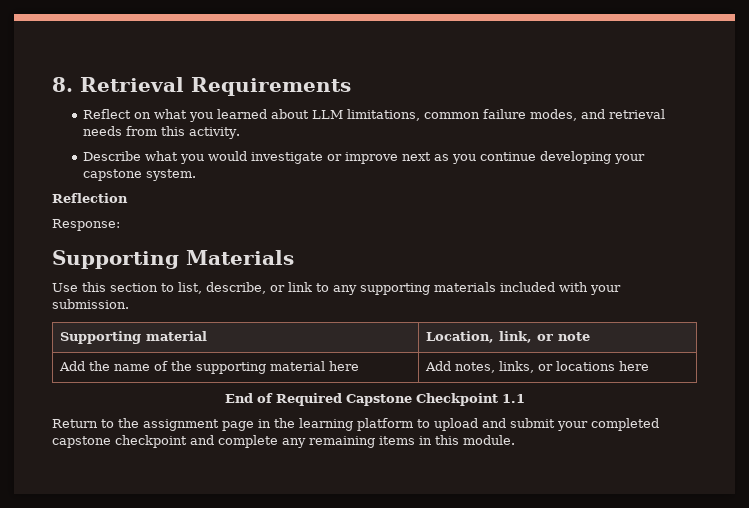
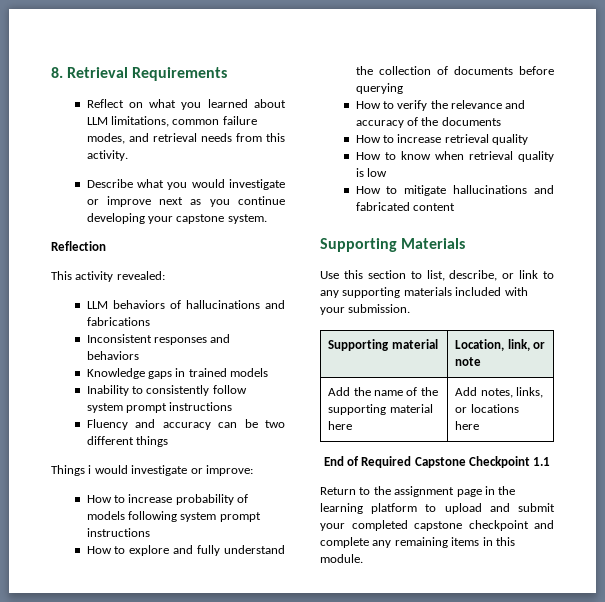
- Response:
+ This activity revealed:
+ LLM behaviors of hallucinations and fabrications
+ Inconsistent responses and behaviors
+ Knowledge gaps in trained models
+ Inability to consistently follow system prompt instructions
+ Fluency and accuracy can be two different things
+ Things i would investigate or improve:
+ How to increase probability of models following system prompt instructions
+ How to explore and fully understand the collection of documents before querying
+ How to verify the relevance and accuracy of the documents
+ How to increase retrieval quality
+ How to know when retrieval quality is low
+ How to mitigate hallucinations and fabricated content

